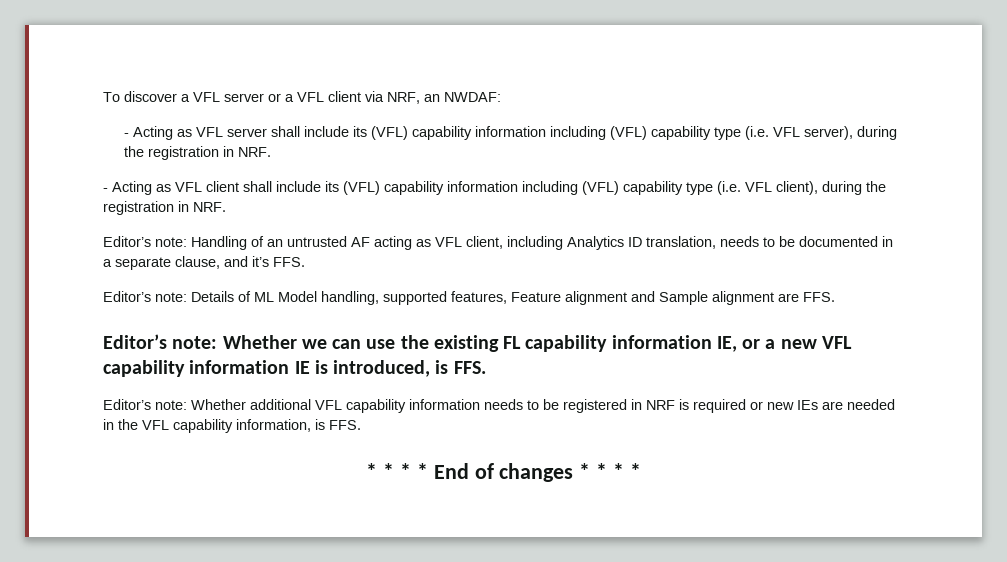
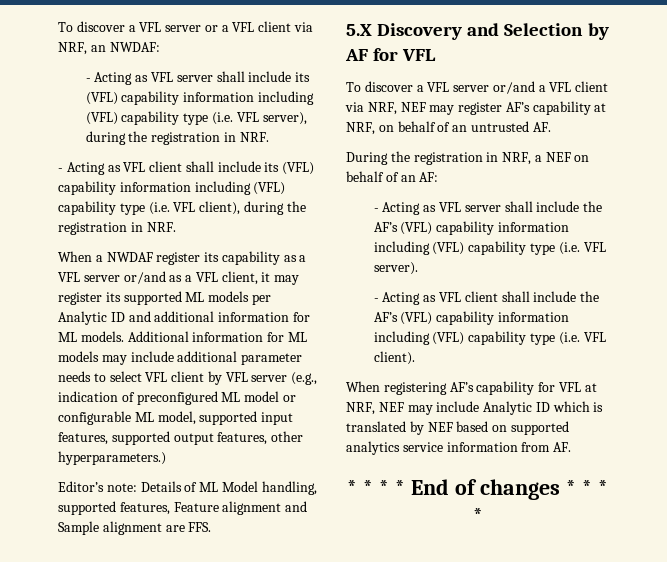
- Editor’s note: Handling of an untrusted AF acting as VFL client, including Analytics ID translation, needs to be documented in a separate clause, and it’s FFS.
+ When a NWDAF register its capability as a VFL server or/and as a VFL client, it may register its supported ML models per Analytic ID and additional information for ML models. Additional information for ML models may include additional parameter needs to select VFL client by VFL server (e.g., indication of preconfigured ML model or configurable ML model, supported input features, supported output features, other hyperparameters.)
- Editor’s note: Whether we can use the existing FL capability information IE, or a new VFL capability information IE is introduced, is FFS.
- Editor’s note: Whether additional VFL capability information needs to be registered in NRF is required or new IEs are needed in the VFL capability information, is FFS.
+ 5.X Discovery and Selection by AF for VFL
+ To discover a VFL server or/and a VFL client via NRF, NEF may register AF’s capability at NRF, on behalf of an untrusted AF.
+ During the registration in NRF, a NEF on behalf of an AF:
+ - Acting as VFL server shall include the AF’s (VFL) capability information including (VFL) capability type (i.e. VFL server).
+ - Acting as VFL client shall include the AF’s (VFL) capability information including (VFL) capability type (i.e. VFL client).
+ When registering AF’s capability for VFL at NRF, NEF may include Analytic ID which is translated by NEF based on supported analytics service information from AF.

